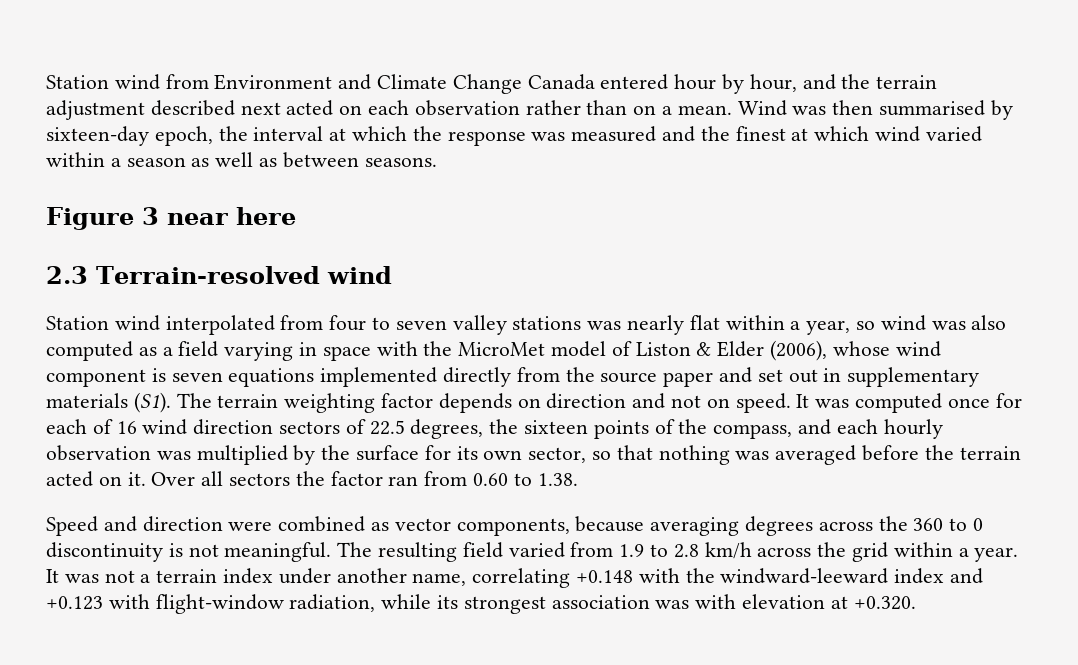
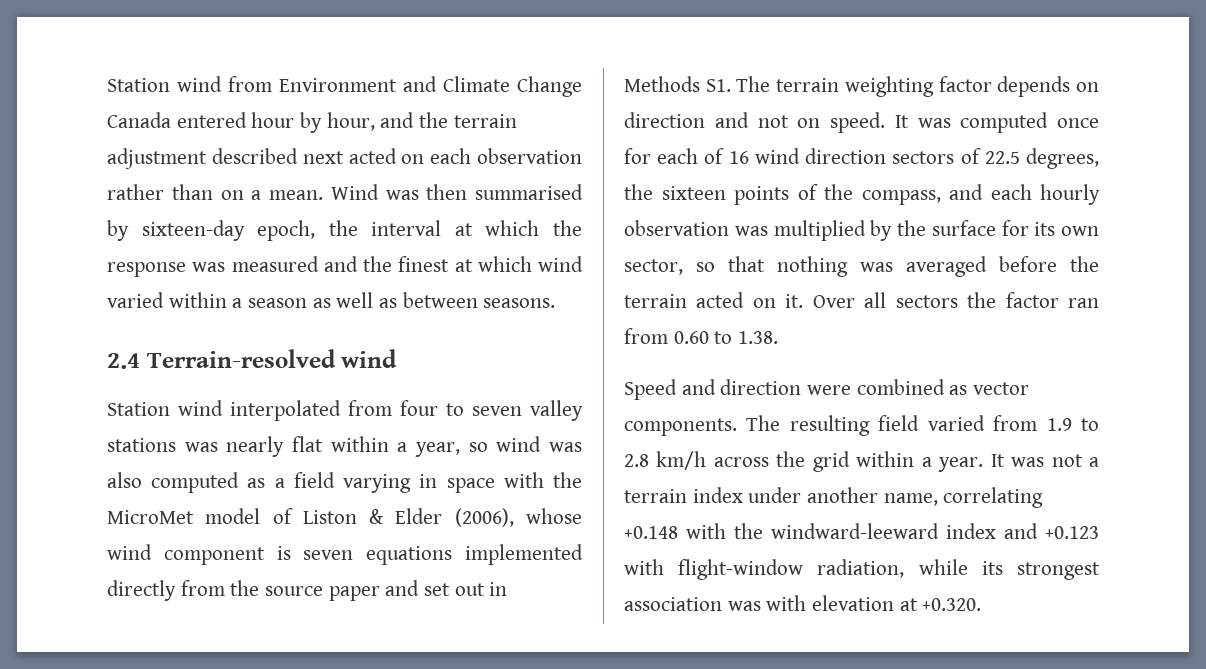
- Figure 3 near here
- 2.3 Terrain-resolved wind
+ 2.4 Terrain-resolved wind
- Station wind interpolated from four to seven valley stations was nearly flat within a year, so wind was also computed as a field varying in space with the MicroMet model of Liston & Elder (2006), whose wind component is seven equations implemented directly from the source paper and set out in supplementary materials (S1). The terrain weighting factor depends on direction and not on speed.
+ Station wind interpolated from four to seven valley stations was nearly flat within a year, so wind was also computed as a field varying in space with the MicroMet model of Liston & Elder (2006), whose wind component is seven equations implemented directly from the source paper and set out in Methods S1. The terrain weighting factor depends on direction and not on speed.
- Speed and direction were combined as vector components, because averaging degrees across the 360 to 0 discontinuity is not meaningful.
+ Speed and direction were combined as vector components.

